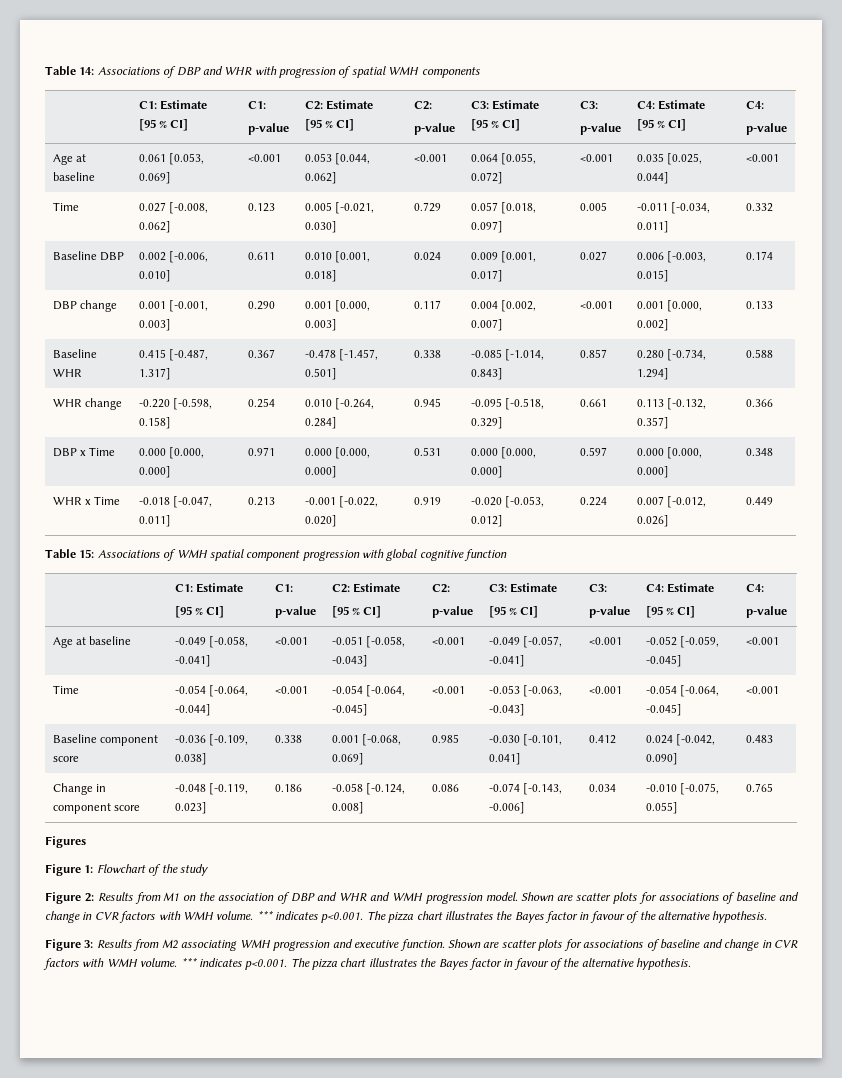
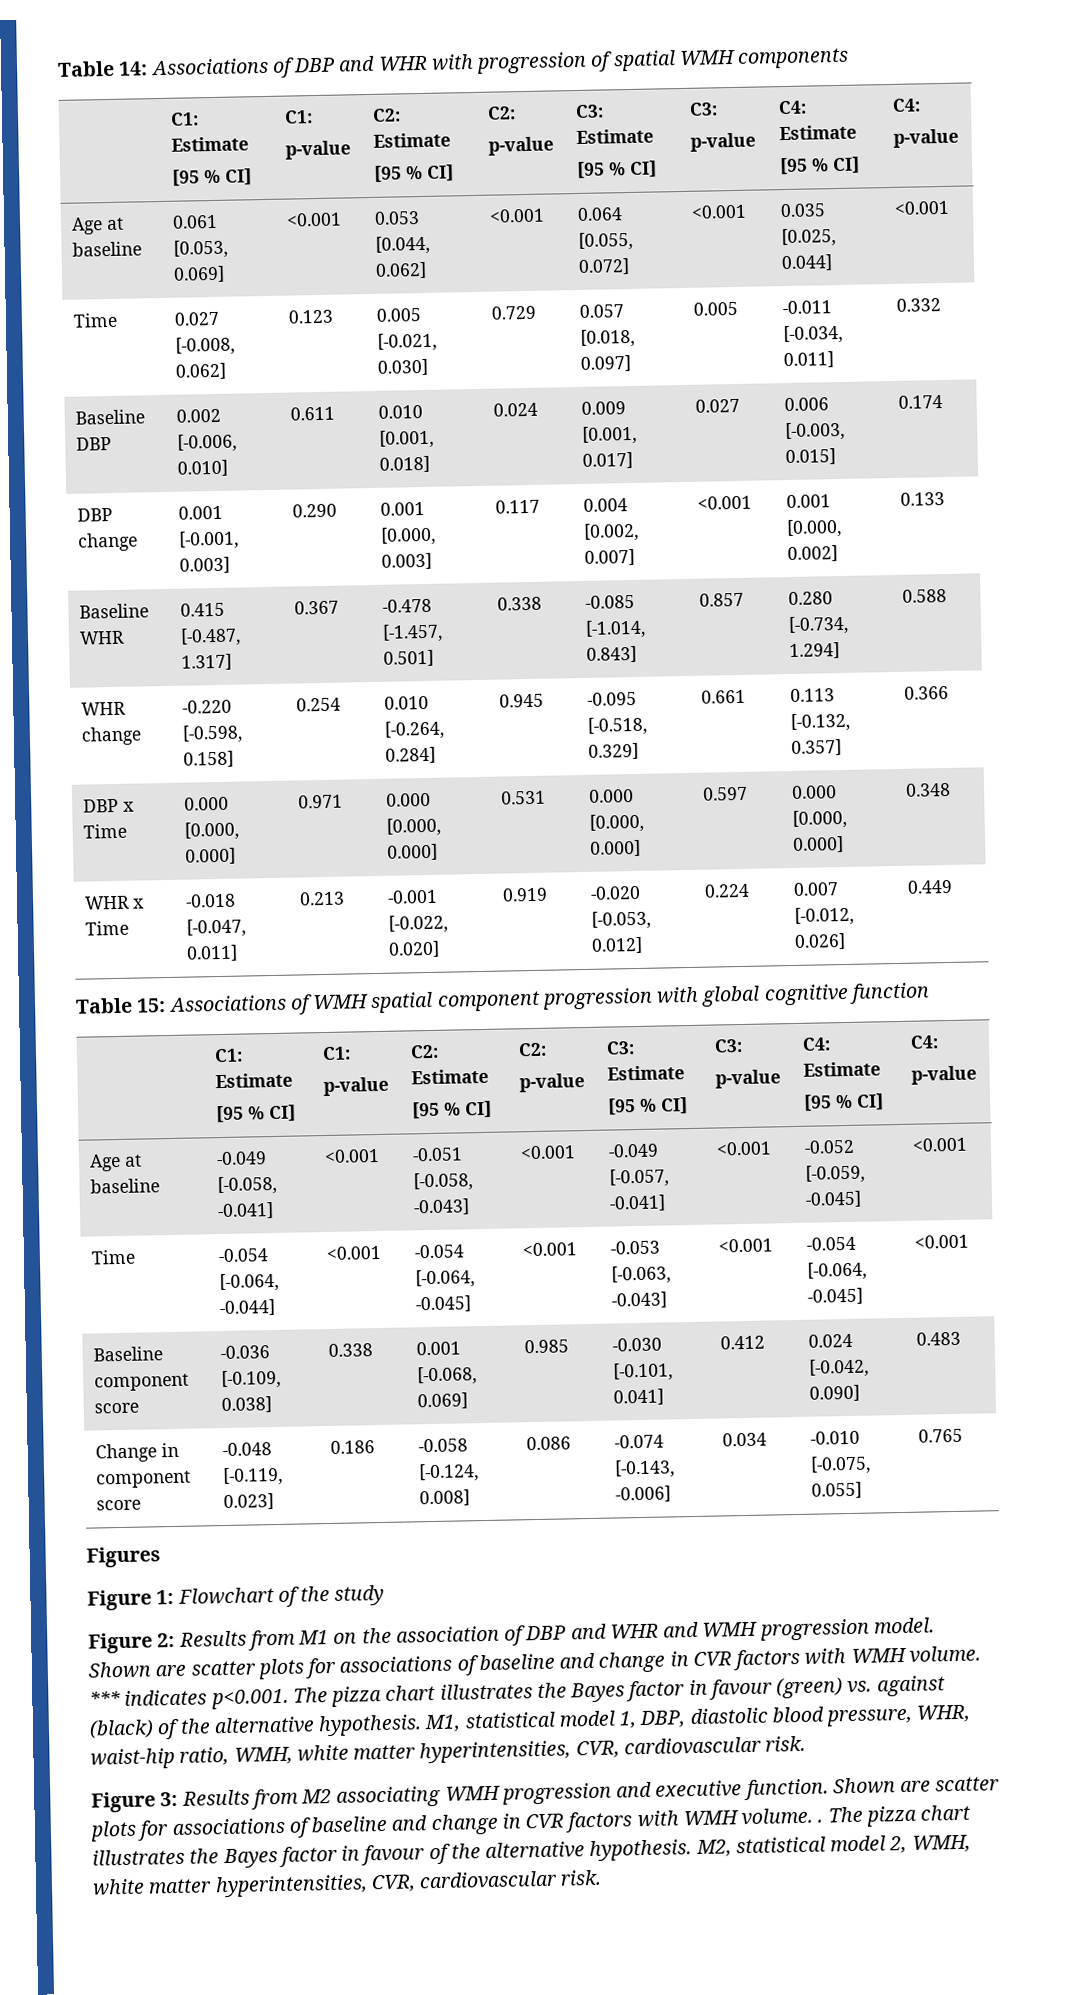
- Figure 2: Results from M1 on the association of DBP and WHR and WMH progression model. Shown are scatter plots for associations of baseline and change in CVR factors with WMH volume. *** indicates p<0.001. The pizza chart illustrates the Bayes factor in favour of the alternative hypothesis.
+ Figure 2: Results from M1 on the association of DBP and WHR and WMH progression model. Shown are scatter plots for associations of baseline and change in CVR factors with WMH volume. *** indicates p<0.001. The pizza chart illustrates the Bayes factor in favour (green) vs. against (black) of the alternative hypothesis. M1, statistical model 1, DBP, diastolic blood pressure, WHR, waist-hip ratio, WMH, white matter hyperintensities, CVR, cardiovascular risk.
- Figure 3: Results from M2 associating WMH progression and executive function. Shown are scatter plots for associations of baseline and change in CVR factors with WMH volume. *** indicates p<0.001. The pizza chart illustrates the Bayes factor in favour of the alternative hypothesis.
+ Figure 3: Results from M2 associating WMH progression and executive function. Shown are scatter plots for associations of baseline and change in CVR factors with WMH volume. . The pizza chart illustrates the Bayes factor in favour of the alternative hypothesis.
+ M2, statistical model 2, WMH, white matter hyperintensities, CVR, cardiovascular risk.

